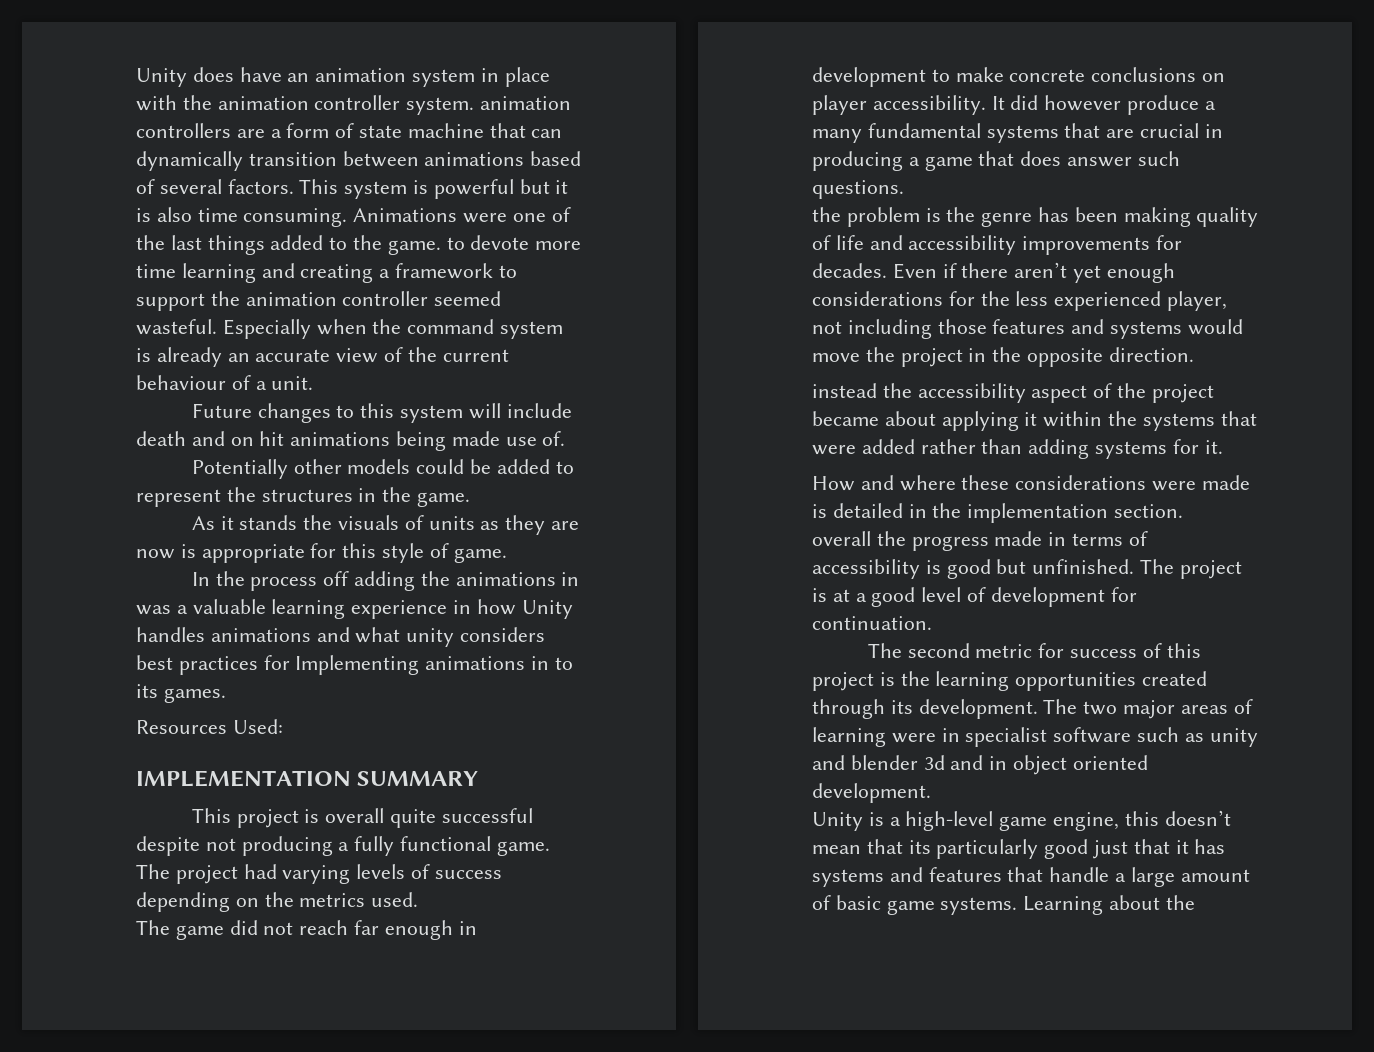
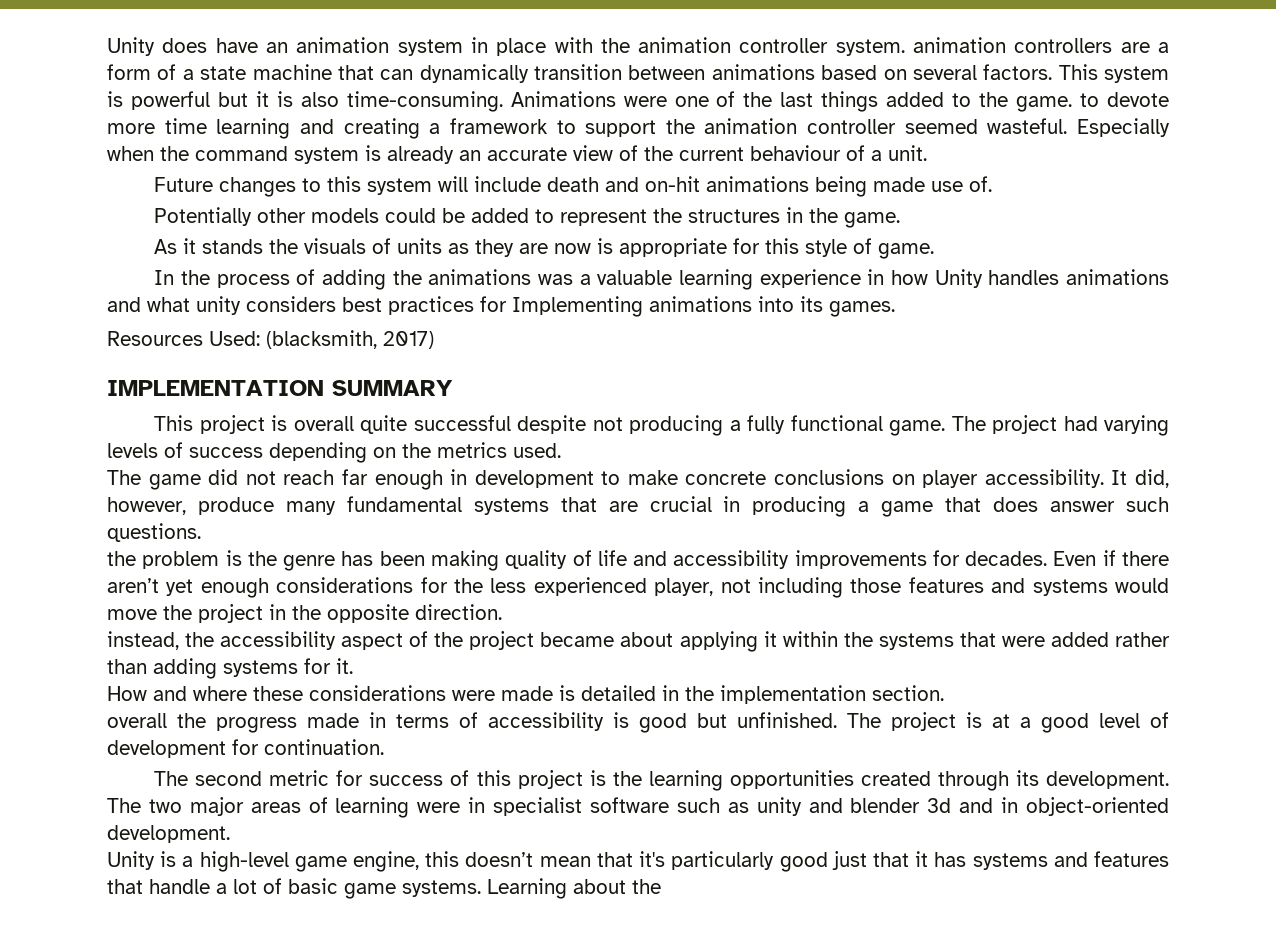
- Unity does have an animation system in place with the animation controller system. animation controllers are a form of state machine that can dynamically transition between animations based of several factors.
+ Unity does have an animation system in place with the animation controller system. animation controllers are a form of a state machine that can dynamically transition between animations based on several factors.
- This system is powerful but it is also time consuming.
+ This system is powerful but it is also time-consuming.
- Future changes to this system will include death and on hit animations being made use of.
+ Future changes to this system will include death and on-hit animations being made use of.
- In the process off adding the animations in was a valuable learning experience in how Unity handles animations and what unity considers best practices for Implementing animations in to its games.
+ In the process of adding the animations was a valuable learning experience in how Unity handles animations and what unity considers best practices for Implementing animations into its games.
- Resources Used:
+ Resources Used: (blacksmith, 2017)
- It did however produce a many fundamental systems that are crucial in producing a game that does answer such questions.
+ It did, however, produce many fundamental systems that are crucial in producing a game that does answer such questions.
- instead the accessibility aspect of the project became about applying it within the systems that were added rather than adding systems for it.
+ instead, the accessibility aspect of the project became about applying it within the systems that were added rather than adding systems for it.
- The two major areas of learning were in specialist software such as unity and blender 3d and in object oriented development.
+ The two major areas of learning were in specialist software such as unity and blender 3d and in object-oriented development.
- Unity is a high-level game engine, this doesn’t mean that its particularly good just that it has systems and features that handle a large amount of basic game systems.
+ Unity is a high-level game engine, this doesn’t mean that it's particularly good just that it has systems and features that handle a lot of basic game systems.

